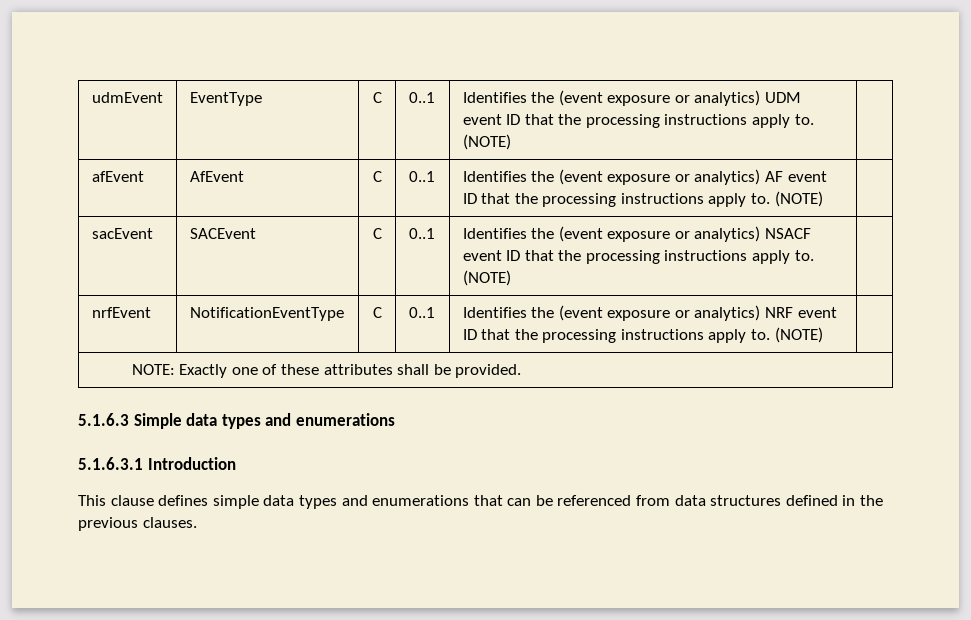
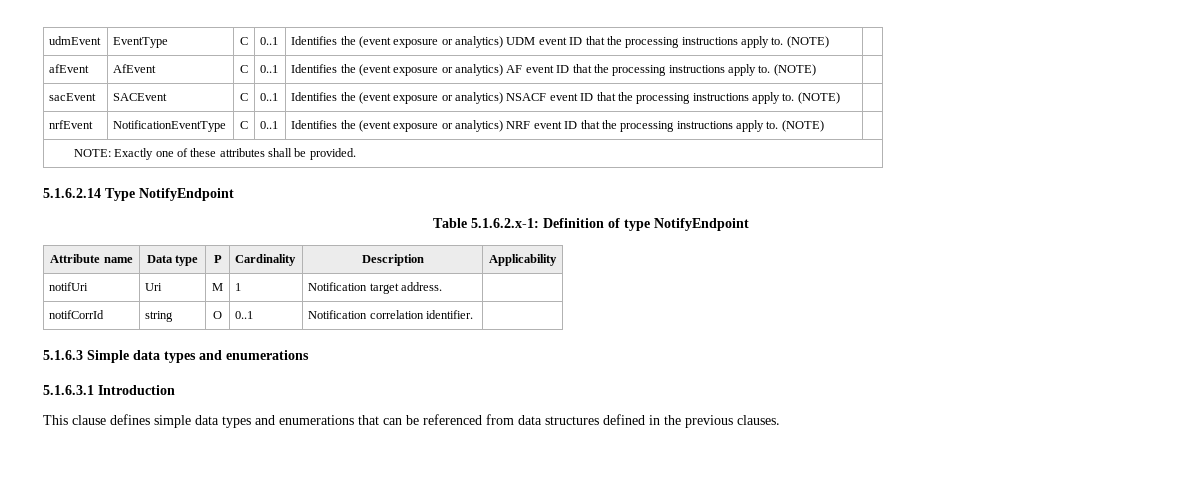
+ 5.1.6.2.14 Type NotifyEndpoint
+ Table 5.1.6.2.x-1: Definition of type NotifyEndpoint
+ Attribute name | Data type | P | Cardinality | Description | Applicability
+ notifUri | Uri | M | 1 | Notification target address. |
+ notifCorrId | string | O | 0..1 | Notification correlation identifier. |

